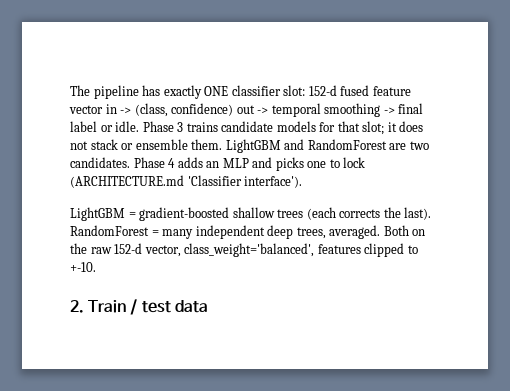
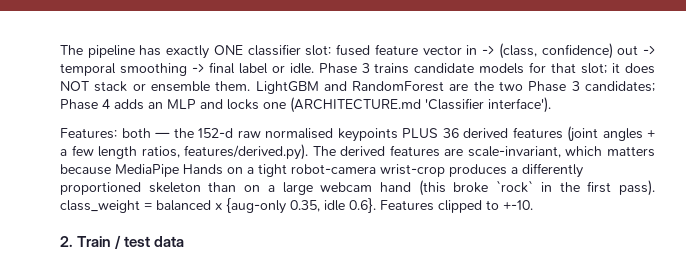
- The pipeline has exactly ONE classifier slot: 152-d fused feature vector in -> (class, confidence) out -> temporal smoothing -> final label or idle.
+ The pipeline has exactly ONE classifier slot: fused feature vector in -> (class, confidence) out -> temporal smoothing -> final label or idle.
- Phase 3 trains candidate models for that slot; it does not stack or ensemble them.
+ Phase 3 trains candidate models for that slot; it does NOT stack or ensemble them.
- LightGBM and RandomForest are two candidates. Phase 4 adds an MLP and picks one to lock (ARCHITECTURE.md 'Classifier interface').
+ LightGBM and RandomForest are the two Phase 3 candidates; Phase 4 adds an MLP and locks one (ARCHITECTURE.md 'Classifier interface').
- LightGBM = gradient-boosted shallow trees (each corrects the last). RandomForest = many independent deep trees, averaged. Both on the raw 152-d vector, class_weight='balanced', features clipped to +-10.
+ Features: both — the 152-d raw normalised keypoints PLUS 36 derived features (joint angles + a few length ratios, features/derived.py). The derived features are scale-invariant, which matters because MediaPipe Hands on a tight robot-camera wrist-crop produces a differently proportioned skeleton than on a large webcam hand (this broke `rock` in the first pass). class_weight = balanced x {aug-only 0.35, idle 0.6}. Features clipped to +-10.

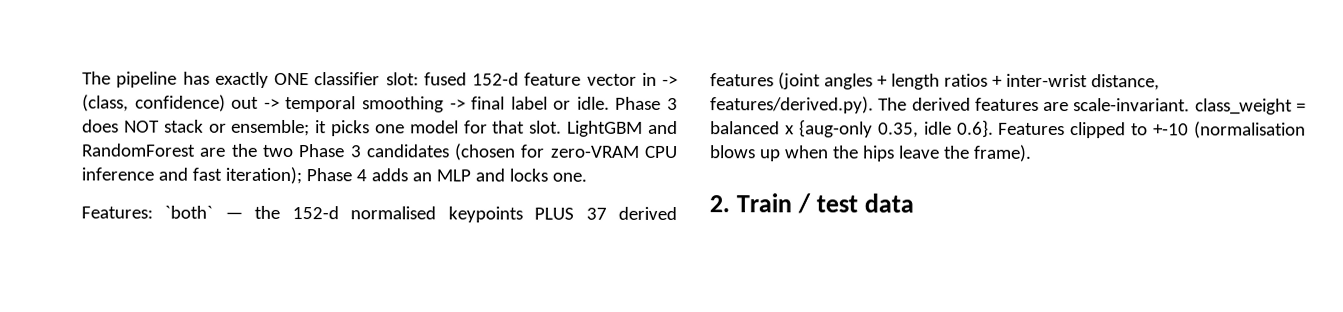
- The pipeline has exactly ONE classifier slot: fused feature vector in -> (class, confidence) out -> temporal smoothing -> final label or idle.
+ The pipeline has exactly ONE classifier slot: fused 152-d feature vector in -> (class, confidence) out -> temporal smoothing -> final label or idle.
- Phase 3 trains candidate models for that slot; it does NOT stack or ensemble them.
+ Phase 3 does NOT stack or ensemble; it picks one model for that slot.
- LightGBM and RandomForest are the two Phase 3 candidates; Phase 4 adds an MLP and locks one (ARCHITECTURE.md 'Classifier interface').
+ LightGBM and RandomForest are the two Phase 3 candidates (chosen for zero-VRAM CPU inference and fast iteration); Phase 4 adds an MLP and locks one.
- Features: both — the 152-d raw normalised keypoints PLUS 36 derived features (joint angles + a few length ratios, features/derived.py). The derived features are scale-invariant, which matters because MediaPipe Hands on a tight robot-camera wrist-crop produces a differently proportioned skeleton than on a large webcam hand (this broke `rock` in the first pass). class_weight = balanced x {aug-only 0.35, idle 0.6}. Features clipped to +-10.
+ Features: `both` — the 152-d normalised keypoints PLUS 37 derived features (joint angles + length ratios + inter-wrist distance, features/derived.py). The derived features are scale-invariant. class_weight = balanced x {aug-only 0.35, idle 0.6}. Features clipped to +-10 (normalisation blows up when the hips leave the frame).

